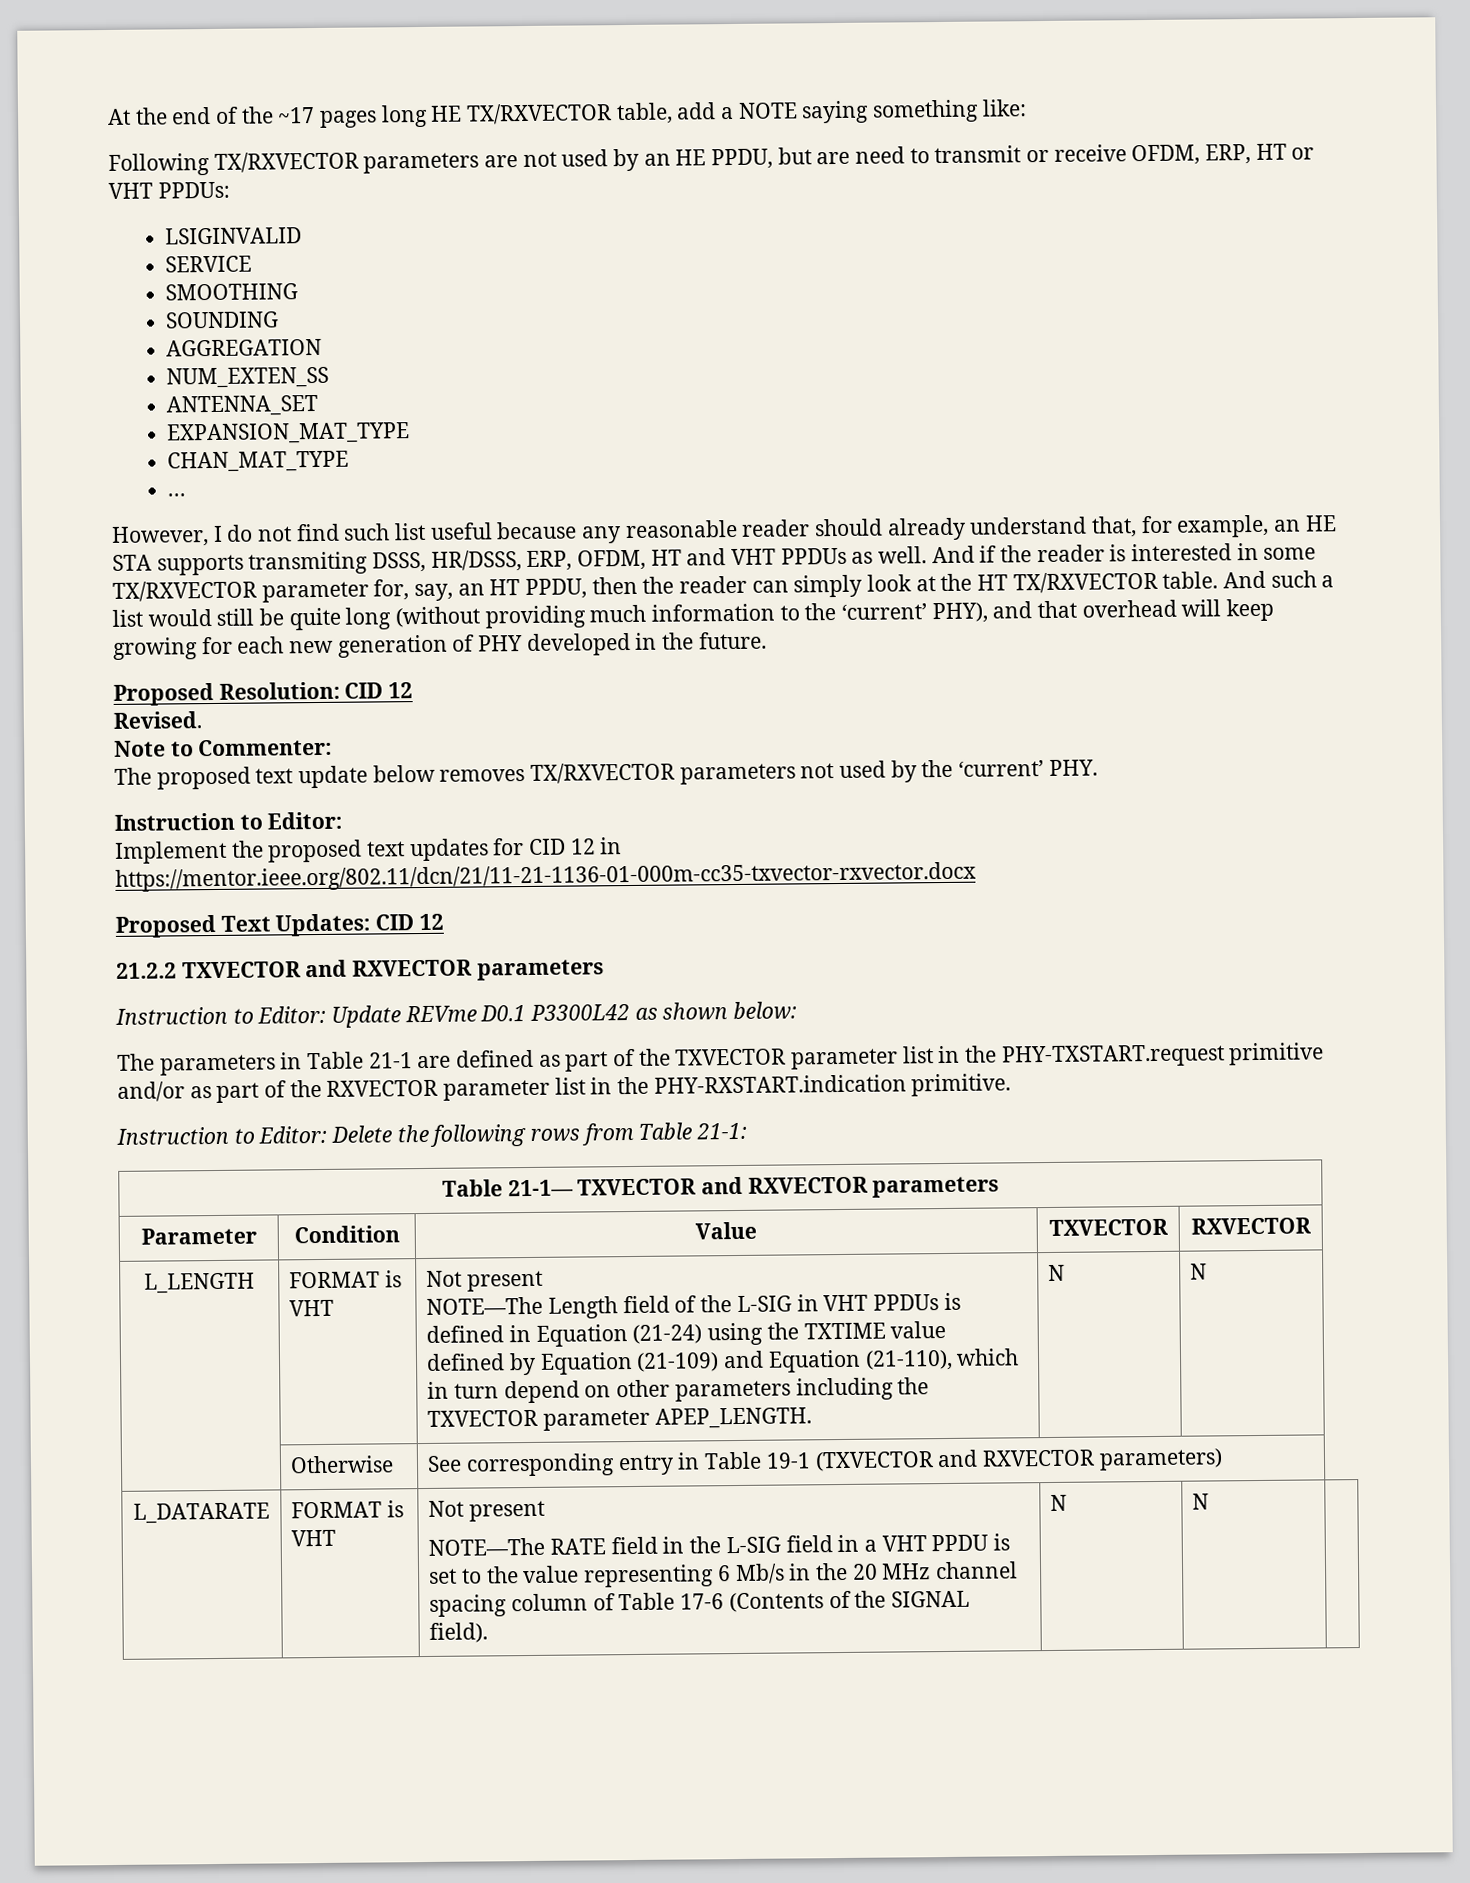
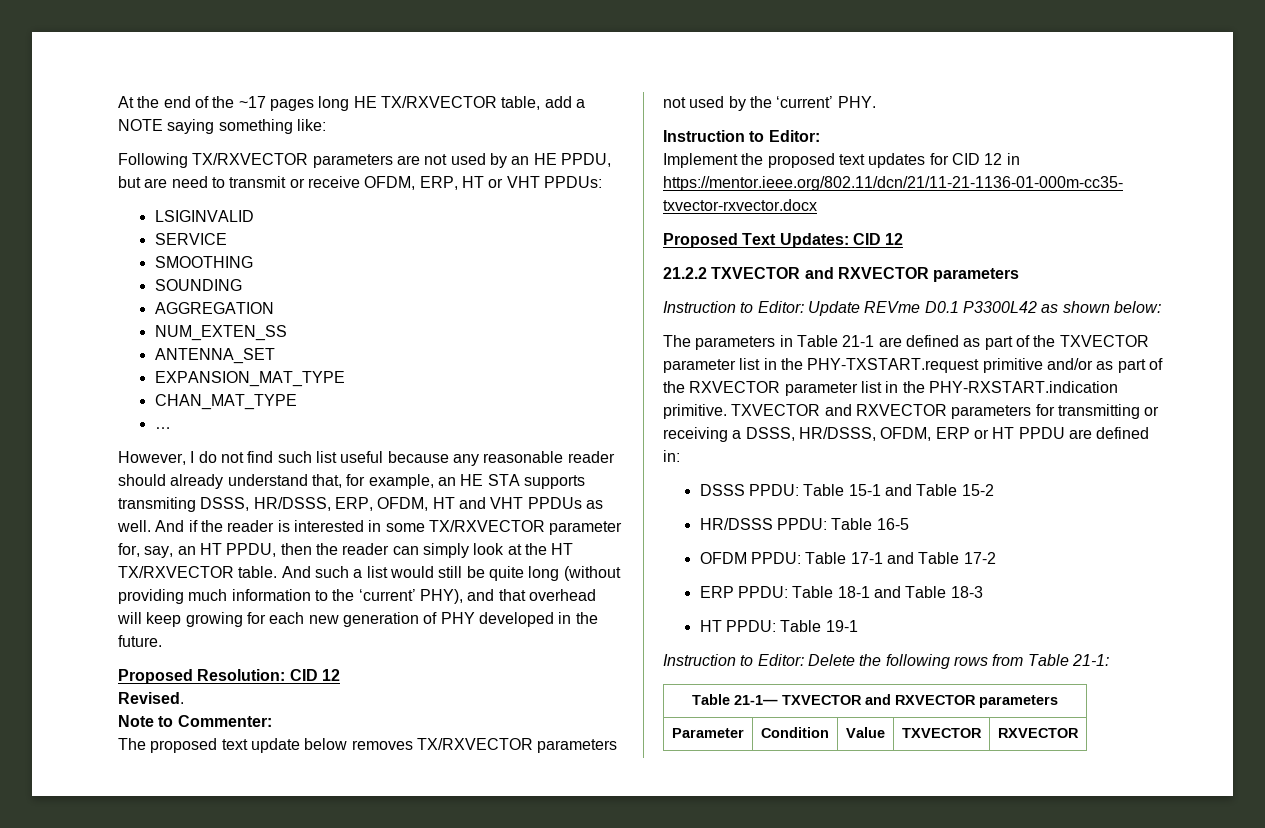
+ TXVECTOR and RXVECTOR parameters for transmitting or receiving a DSSS, HR/DSSS, OFDM, ERP or HT PPDU are defined in:
+ DSSS PPDU: Table 15-1 and Table 15-2
+ HR/DSSS PPDU: Table 16-5
+ OFDM PPDU: Table 17-1 and Table 17-2
+ ERP PPDU: Table 18-1 and Table 18-3
+ HT PPDU: Table 19-1
- L_LENGTH | FORMAT is VHT | Not present
- NOTE—The Length field of the L-SIG in VHT PPDUs is defined in Equation (21-24) using the TXTIME value defined by Equation (21-109) and Equation (21-110), which in turn depend on other parameters including the TXVECTOR parameter APEP_LENGTH. | N | N
- | Otherwise | See corresponding entry in Table 19-1 (TXVECTOR and RXVECTOR parameters)
- L_DATARATE | FORMAT is VHT | Not present
- NOTE—The RATE field in the L-SIG field in a VHT PPDU is set to the value representing 6 Mb/s in the 20 MHz channel spacing column of Table 17-6 (Contents of the SIGNAL field). | N | N

